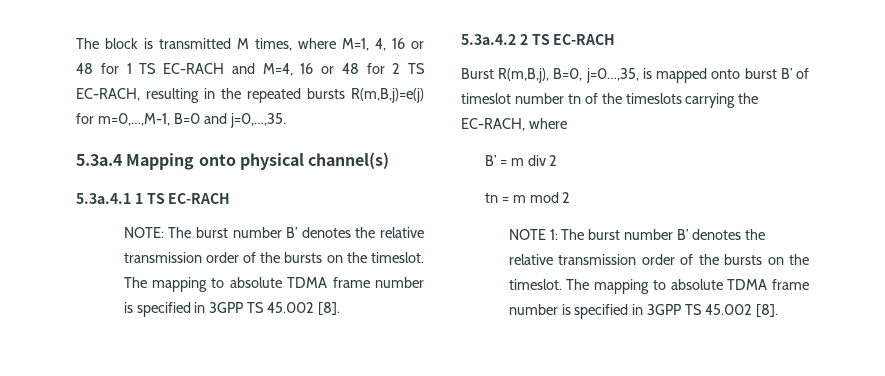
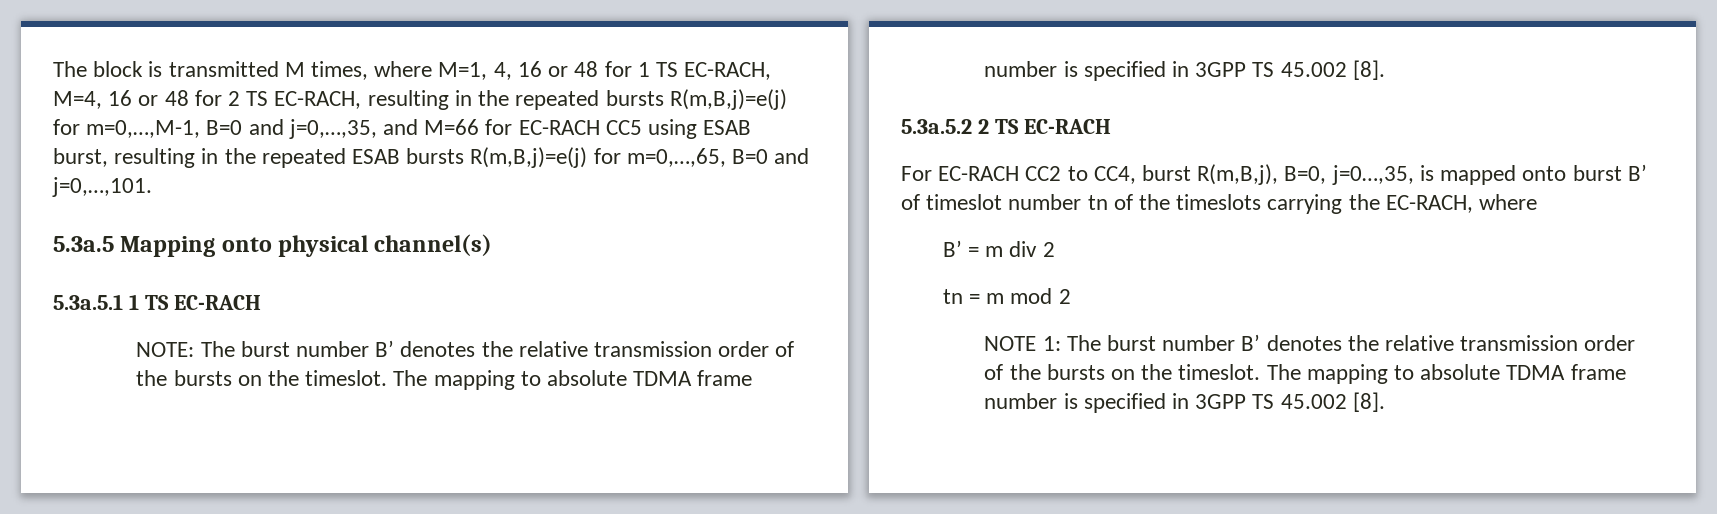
- The block is transmitted M times, where M=1, 4, 16 or 48 for 1 TS EC-RACH and M=4, 16 or 48 for 2 TS EC-RACH, resulting in the repeated bursts R(m,B,j)=e(j) for m=0,…,M-1, B=0 and j=0,…,35.
- 5.3a.4 Mapping onto physical channel(s)
+ The block is transmitted M times, where M=1, 4, 16 or 48 for 1 TS EC-RACH, M=4, 16 or 48 for 2 TS EC-RACH, resulting in the repeated bursts R(m,B,j)=e(j) for m=0,…,M-1, B=0 and j=0,…,35, and M=66 for EC-RACH CC5 using ESAB burst, resulting in the repeated ESAB bursts R(m,B,j)=e(j) for m=0,…,65, B=0 and j=0,…,101.
+ 5.3a.5 Mapping onto physical channel(s)
- 5.3a.4.1 1 TS EC-RACH
+ 5.3a.5.1 1 TS EC-RACH
- 5.3a.4.2 2 TS EC-RACH
+ 5.3a.5.2 2 TS EC-RACH
- Burst R(m,B,j), B=0, j=0…,35, is mapped onto burst B’ of timeslot number tn of the timeslots carrying the EC-RACH, where
+ For EC-RACH CC2 to CC4, burst R(m,B,j), B=0, j=0…,35, is mapped onto burst B’ of timeslot number tn of the timeslots carrying the EC-RACH, where

